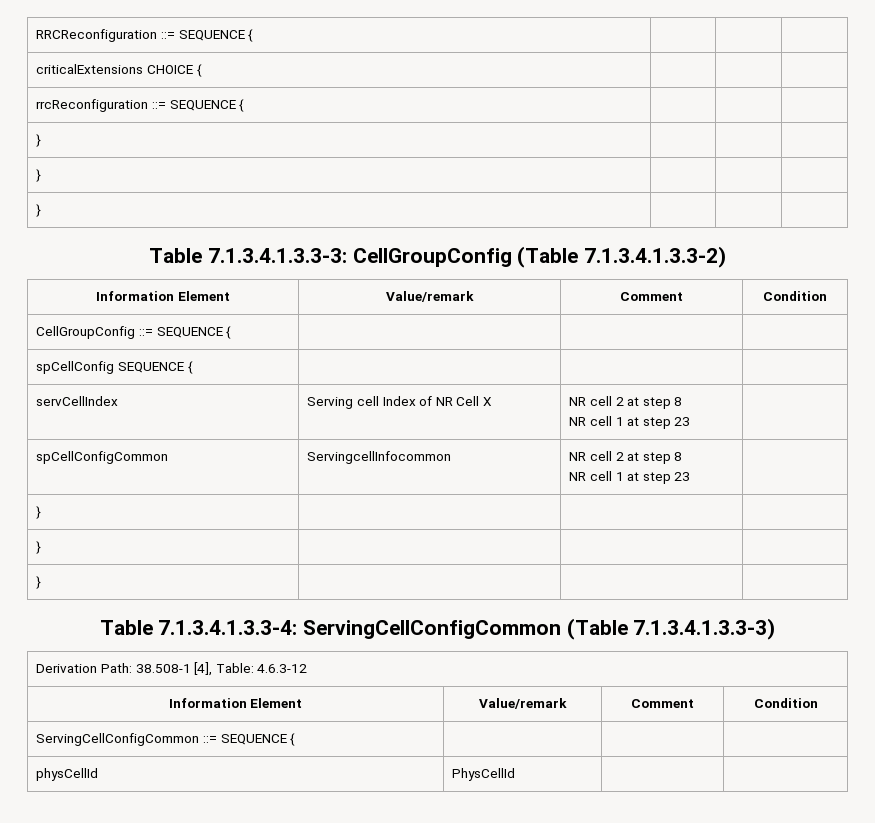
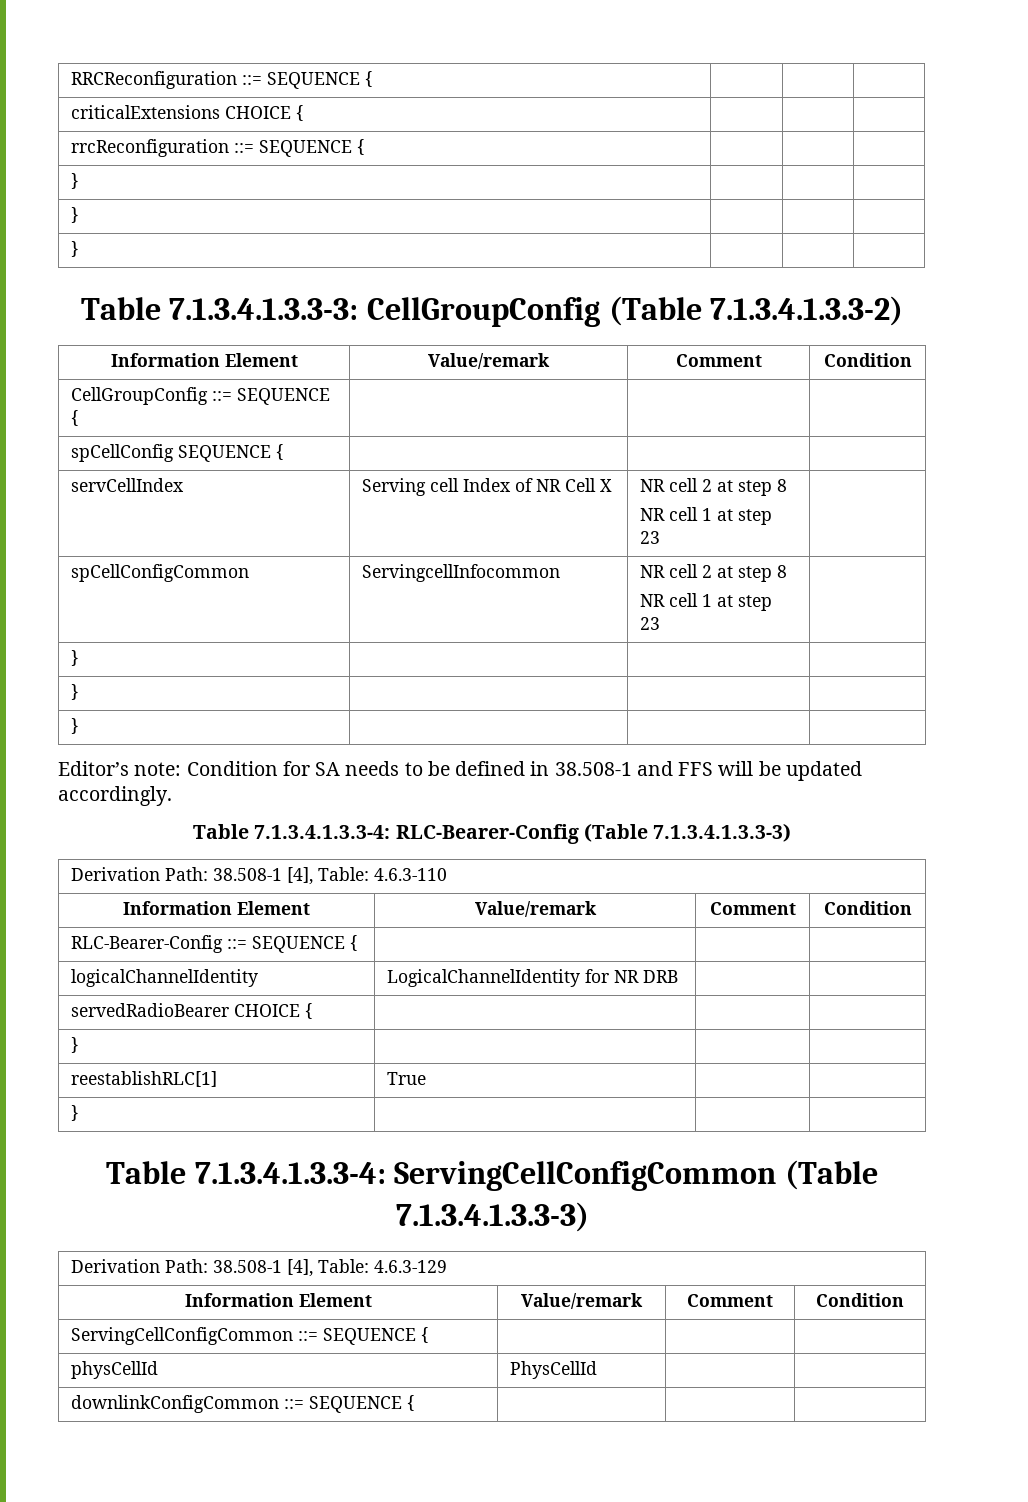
+ Editor’s note: Condition for SA needs to be defined in 38.508-1 and FFS will be updated accordingly.
+ Table 7.1.3.4.1.3.3-4: RLC-Bearer-Config (Table 7.1.3.4.1.3.3-3)
+ Derivation Path: 38.508-1 [4], Table: 4.6.3-110
+ Information Element | Value/remark | Comment | Condition
+ RLC-Bearer-Config ::= SEQUENCE { | | |
+ logicalChannelIdentity | LogicalChannelIdentity for NR DRB | |
+ servedRadioBearer CHOICE { | | |
+ } | | |
+ reestablishRLC[1] | True | |
+ } | | |
- Derivation Path: 38.508-1 [4], Table: 4.6.3-12
+ Derivation Path: 38.508-1 [4], Table: 4.6.3-129
+ downlinkConfigCommon ::= SEQUENCE { | | |

